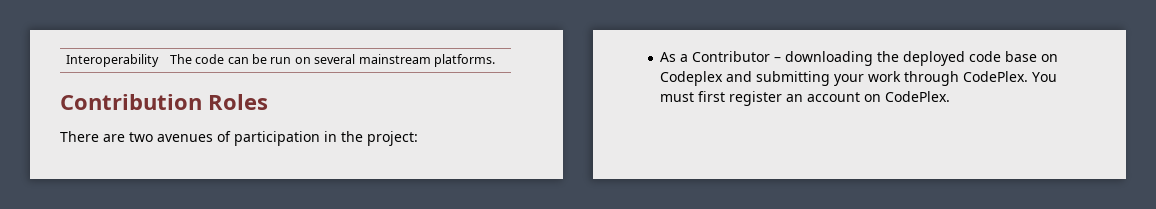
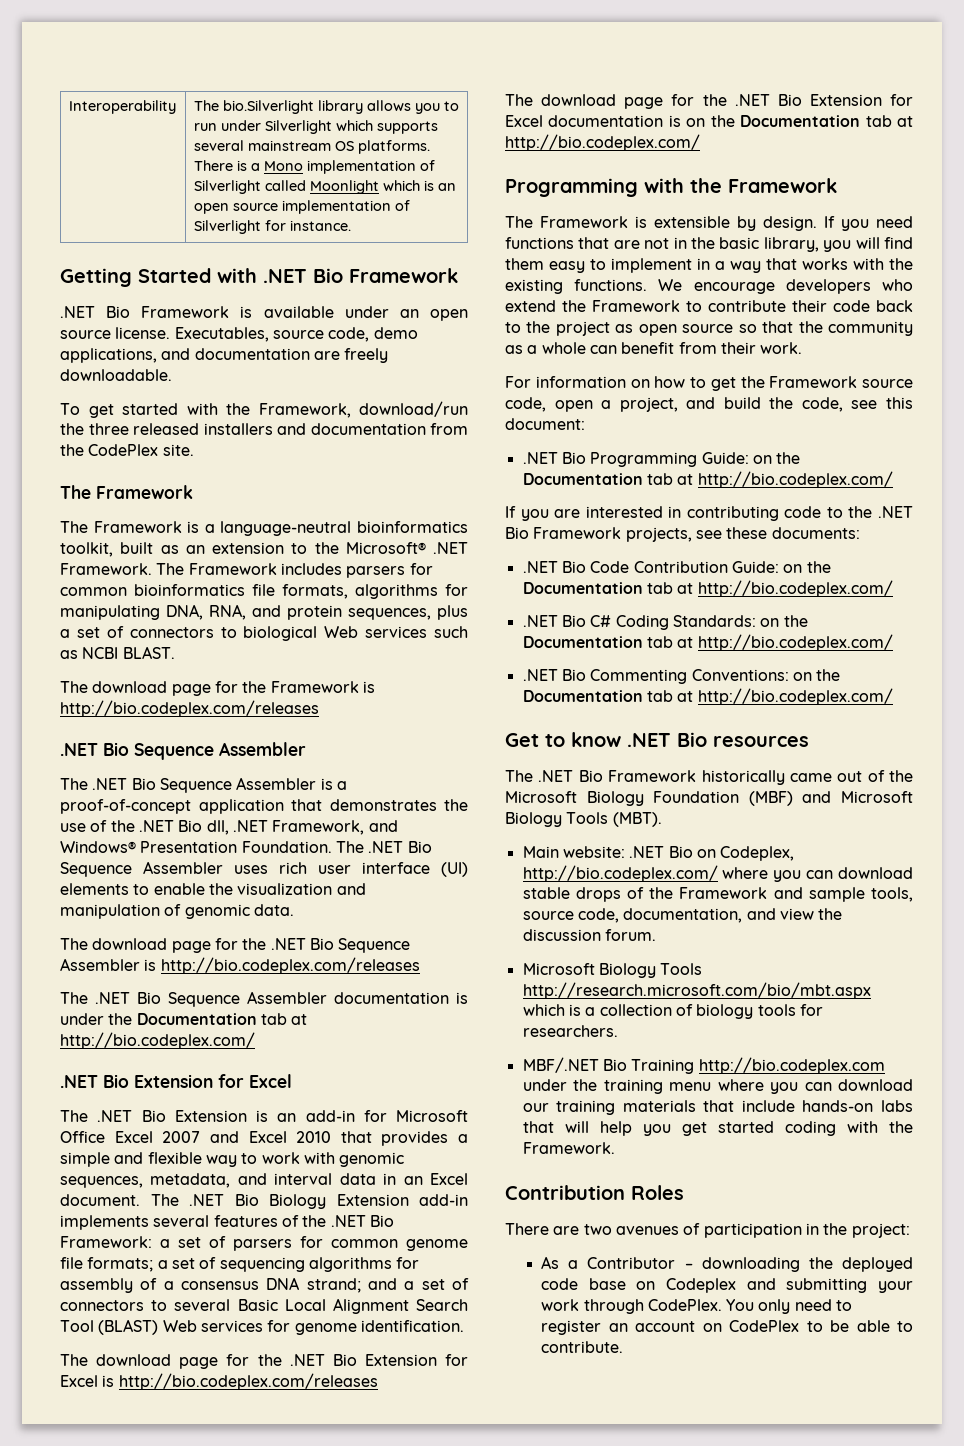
- Interoperability | The code can be run on several mainstream platforms.
+ Interoperability | The bio.Silverlight library allows you to run under Silverlight which supports several mainstream OS platforms. There is a Mono implementation of Silverlight called Moonlight which is an open source implementation of Silverlight for instance.
+ Getting Started with .NET Bio Framework
+ .NET Bio Framework is available under an open source license. Executables, source code, demo applications, and documentation are freely downloadable.
+ To get started with the Framework, download/run the three released installers and documentation from the CodePlex site.
+ The Framework
+ The Framework is a language-neutral bioinformatics toolkit, built as an extension to the Microsoft® .NET Framework. The Framework includes parsers for common bioinformatics file formats, algorithms for manipulating DNA, RNA, and protein sequences, plus a set of connectors to biological Web services such as NCBI BLAST.
+ The download page for the Framework is http://bio.codeplex.com/releases
+ .NET Bio Sequence Assembler
+ The .NET Bio Sequence Assembler is a proof-of-concept application that demonstrates the use of the .NET Bio dll, .NET Framework, and Windows® Presentation Foundation. The .NET Bio Sequence Assembler uses rich user interface (UI) elements to enable the visualization and manipulation of genomic data.
+ The download page for the .NET Bio Sequence Assembler is http://bio.codeplex.com/releases
+ The .NET Bio Sequence Assembler documentation is under the Documentation tab at http://bio.codeplex.com/
+ .NET Bio Extension for Excel
+ The .NET Bio Extension is an add-in for Microsoft Office Excel 2007 and Excel 2010 that provides a simple and flexible way to work with genomic sequences, metadata, and interval data in an Excel document. The .NET Bio Biology Extension add-in implements several features of the .NET Bio Framework: a set of parsers for common genome file formats; a set of sequencing algorithms for assembly of a consensus DNA strand; and a set of connectors to several Basic Local Alignment Search Tool (BLAST) Web services for genome identification.
+ The download page for the .NET Bio Extension for Excel is http://bio.codeplex.com/releases
+ The download page for the .NET Bio Extension for Excel documentation is on the Documentation tab at http://bio.codeplex.com/
+ Programming with the Framework
+ The Framework is extensible by design. If you need functions that are not in the basic library, you will find them easy to implement in a way that works with the existing functions. We encourage developers who extend the Framework to contribute their code back to the project as open source so that the community as a whole can benefit from their work.
+ For information on how to get the Framework source code, open a project, and build the code, see this document:
+ .NET Bio Programming Guide: on the Documentation tab at http://bio.codeplex.com/
+ If you are interested in contributing code to the .NET Bio Framework projects, see these documents:
+ .NET Bio Code Contribution Guide: on the Documentation tab at http://bio.codeplex.com/
+ .NET Bio C# Coding Standards: on the Documentation tab at http://bio.codeplex.com/
+ .NET Bio Commenting Conventions: on the Documentation tab at http://bio.codeplex.com/
+ Get to know .NET Bio resources
+ The .NET Bio Framework historically came out of the Microsoft Biology Foundation (MBF) and Microsoft Biology Tools (MBT).
+ Main website: .NET Bio on Codeplex, http://bio.codeplex.com/ where you can download stable drops of the Framework and sample tools, source code, documentation, and view the discussion forum.
+ Microsoft Biology Tools http://research.microsoft.com/bio/mbt.aspx which is a collection of biology tools for researchers.
+ MBF/.NET Bio Training http://bio.codeplex.com under the training menu where you can download our training materials that include hands-on labs that will help you get started coding with the Framework.
- You must first register an account on CodePlex.
+ You only need to register an account on CodePlex to be able to contribute.

